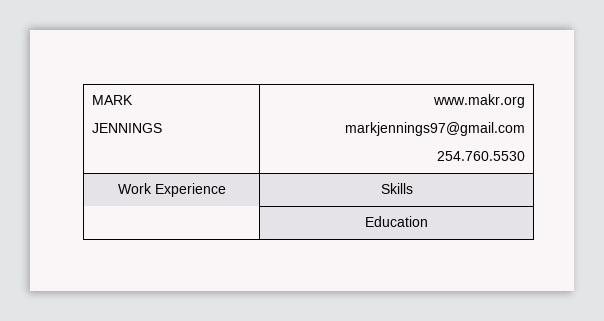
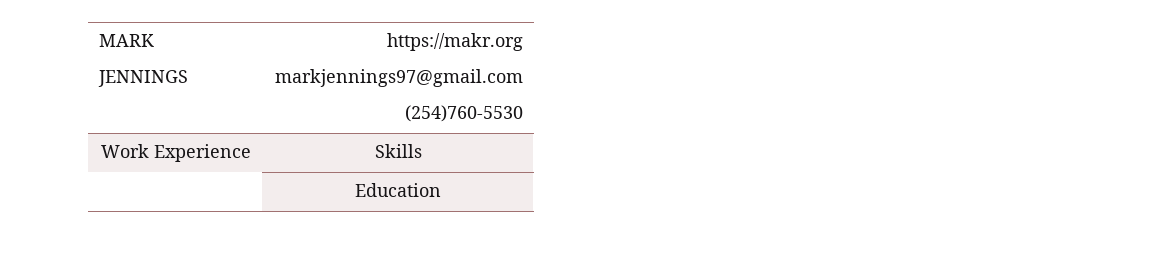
  MARK
- JENNINGS | www.makr.org
+ JENNINGS | https://makr.org
  markjennings97@gmail.com
- 254.760.5530
+ (254)760-5530

